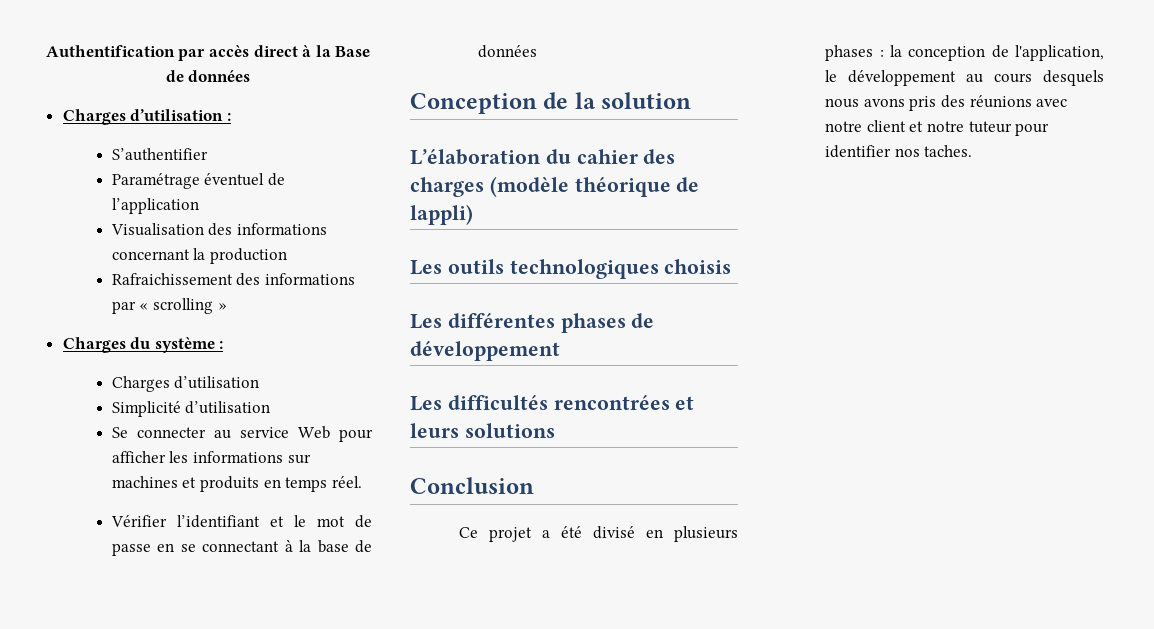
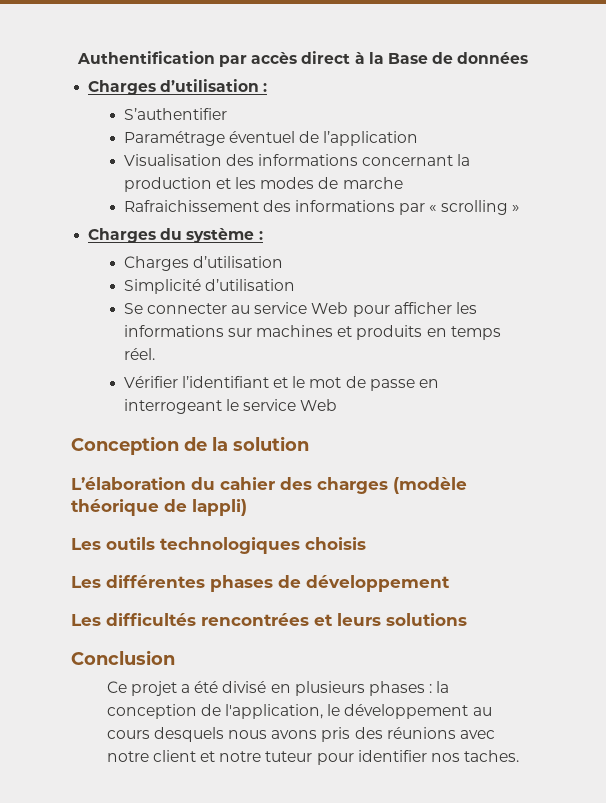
- Visualisation des informations concernant la production
+ Visualisation des informations concernant la production et les modes de marche
- Vérifier l’identifiant et le mot de passe en se connectant à la base de données
+ Vérifier l’identifiant et le mot de passe en interrogeant le service Web

